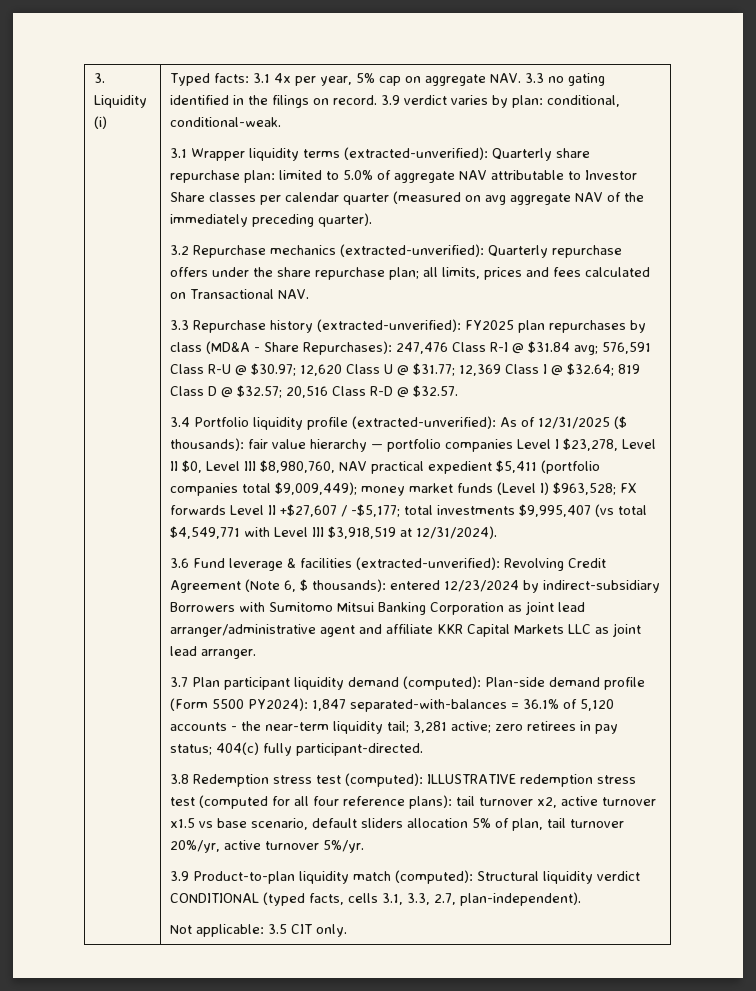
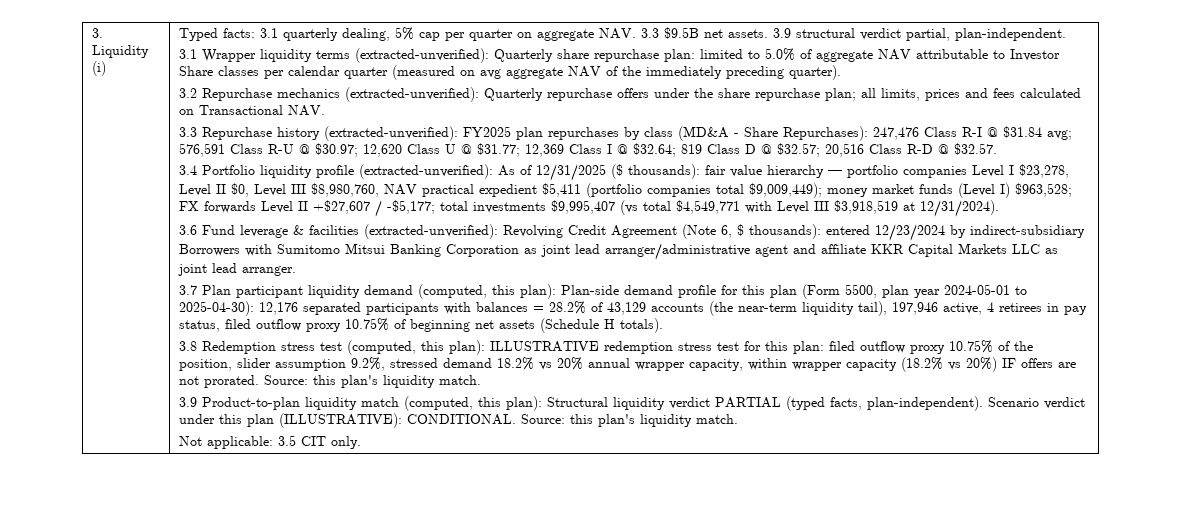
- Typed facts: 3.1 4x per year, 5% cap on aggregate NAV. 3.3 no gating identified in the filings on record. 3.9 verdict varies by plan: conditional, conditional-weak.
+ Typed facts: 3.1 quarterly dealing, 5% cap per quarter on aggregate NAV. 3.3 $9.5B net assets. 3.9 structural verdict partial, plan-independent.
- 3.7 Plan participant liquidity demand (computed): Plan-side demand profile (Form 5500 PY2024): 1,847 separated-with-balances = 36.1% of 5,120 accounts - the near-term liquidity tail; 3,281 active; zero retirees in pay status; 404(c) fully participant-directed.
+ 3.7 Plan participant liquidity demand (computed, this plan): Plan-side demand profile for this plan (Form 5500, plan year 2024-05-01 to 2025-04-30): 12,176 separated participants with balances = 28.2% of 43,129 accounts (the near-term liquidity tail), 197,946 active, 4 retirees in pay status, filed outflow proxy 10.75% of beginning net assets (Schedule H totals).
- 3.8 Redemption stress test (computed): ILLUSTRATIVE redemption stress test (computed for all four reference plans): tail turnover x2, active turnover x1.5 vs base scenario, default sliders allocation 5% of plan, tail turnover 20%/yr, active turnover 5%/yr.
+ 3.8 Redemption stress test (computed, this plan): ILLUSTRATIVE redemption stress test for this plan: filed outflow proxy 10.75% of the position, slider assumption 9.2%, stressed demand 18.2% vs 20% annual wrapper capacity, within wrapper capacity (18.2% vs 20%) IF offers are not prorated. Source: this plan's liquidity match.
- 3.9 Product-to-plan liquidity match (computed): Structural liquidity verdict CONDITIONAL (typed facts, cells 3.1, 3.3, 2.7, plan-independent).
+ 3.9 Product-to-plan liquidity match (computed, this plan): Structural liquidity verdict PARTIAL (typed facts, plan-independent). Scenario verdict under this plan (ILLUSTRATIVE): CONDITIONAL. Source: this plan's liquidity match.

